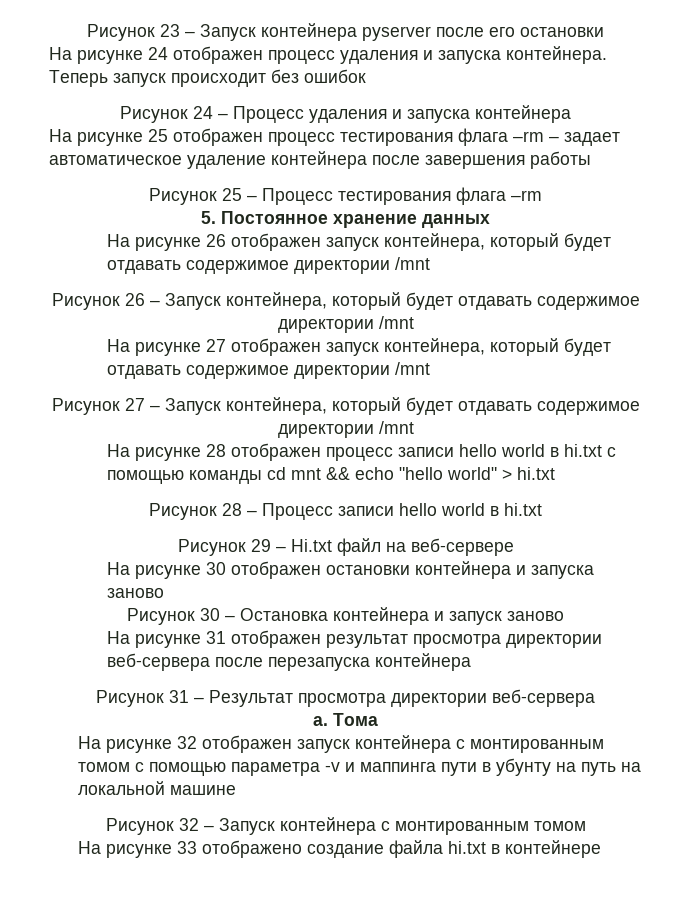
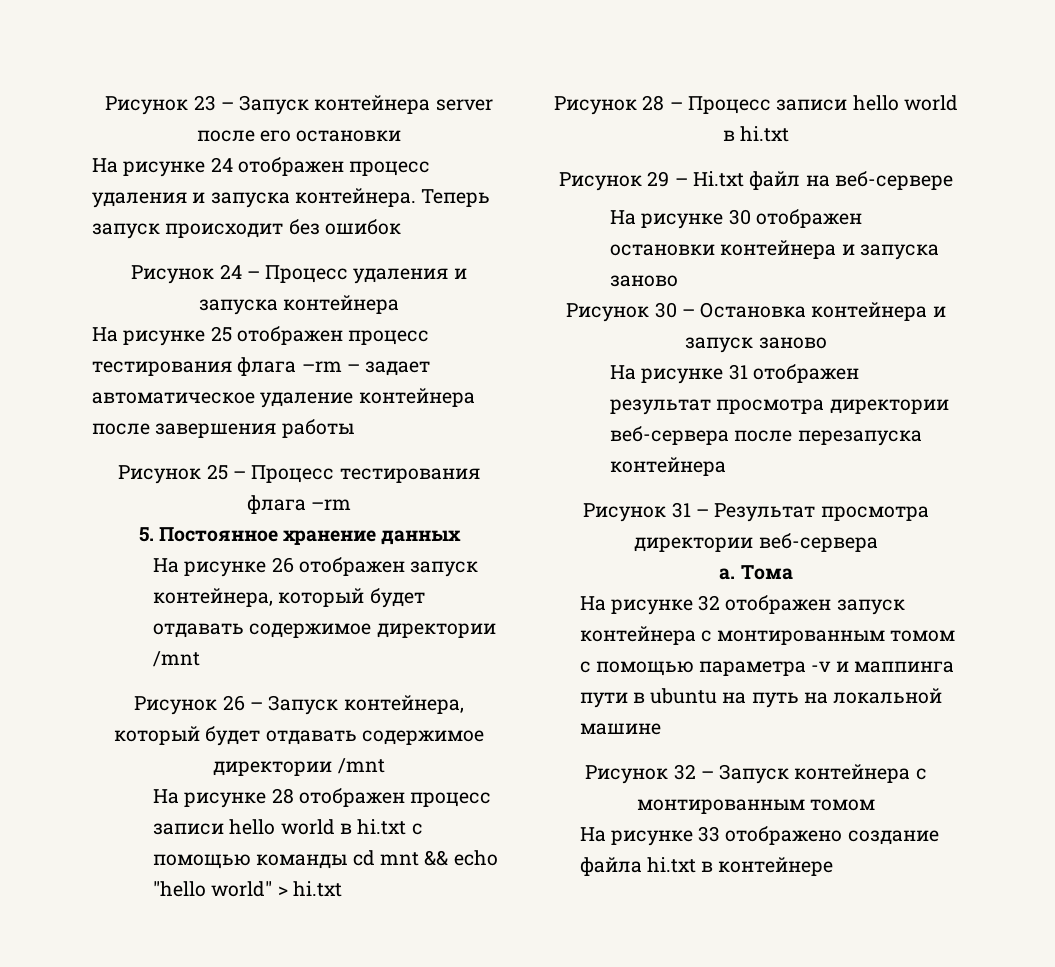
- Рисунок 23 – Запуск контейнера pyserver после его остановки
+ Рисунок 23 – Запуск контейнера server после его остановки
- На рисунке 27 отображен запуск контейнера, который будет отдавать содержимое директории /mnt
- Рисунок 27 – Запуск контейнера, который будет отдавать содержимое директории /mnt
- На рисунке 32 отображен запуск контейнера с монтированным томом с помощью параметра -v и маппинга пути в убунту на путь на локальной машине
+ На рисунке 32 отображен запуск контейнера с монтированным томом с помощью параметра -v и маппинга пути в ubuntu на путь на локальной машине

